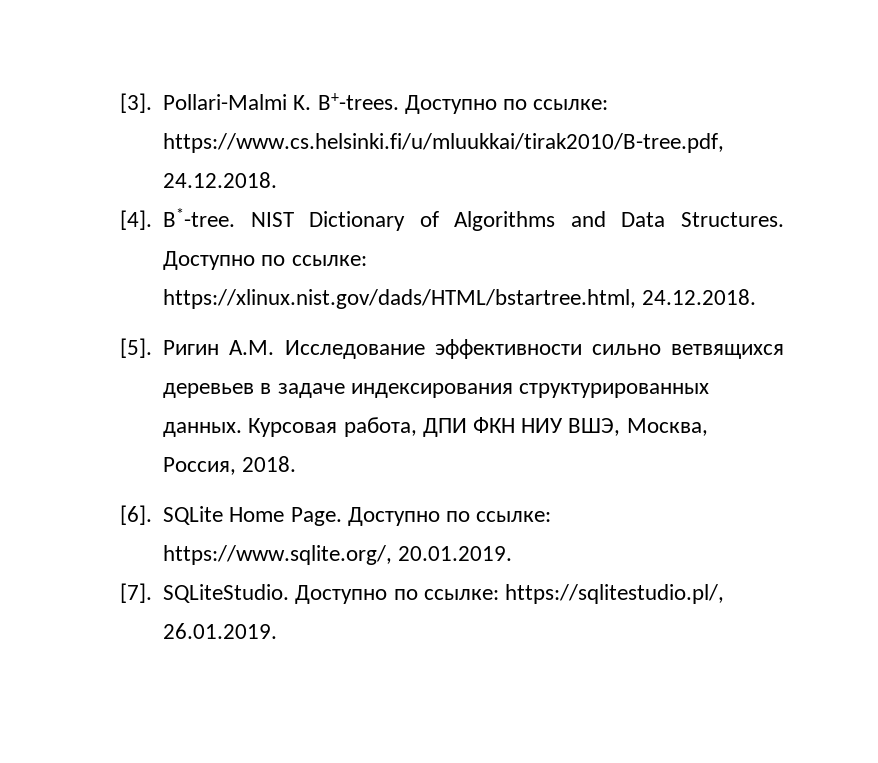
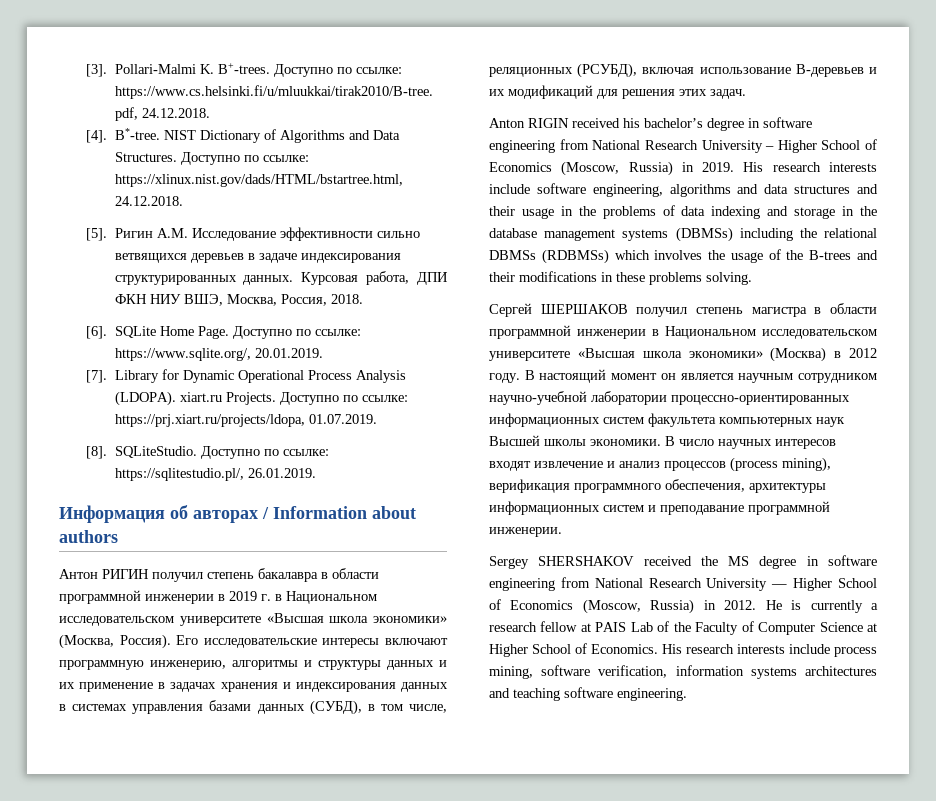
+ Library for Dynamic Operational Process Analysis (LDOPA). xiart.ru Projects. Доступно по ссылке: https://prj.xiart.ru/projects/ldopa, 01.07.2019.
+ [8].
+ Информация об авторах / Information about authors
+ Антон РИГИН получил степень бакалавра в области программной инженерии в 2019 г. в Национальном исследовательском университете «Высшая школа экономики» (Москва, Россия). Его исследовательские интересы включают программную инженерию, алгоритмы и структуры данных и их применение в задачах хранения и индексирования данных в системах управления базами данных (СУБД), в том числе, реляционных (РСУБД), включая использование B-деревьев и их модификаций для решения этих задач.
+ Anton RIGIN received his bachelor’s degree in software engineering from National Research University – Higher School of Economics (Moscow, Russia) in 2019. His research interests include software engineering, algorithms and data structures and their usage in the problems of data indexing and storage in the database management systems (DBMSs) including the relational DBMSs (RDBMSs) which involves the usage of the B-trees and their modifications in these problems solving.
+ Сергей ШЕРШАКОВ получил степень магистра в области программной инженерии в Национальном исследовательском университете «Высшая школа экономики» (Москва) в 2012 году. В настоящий момент он является научным сотрудником научно-учебной лаборатории процессно-ориентированных информационных систем факультета компьютерных наук Высшей школы экономики. В число научных интересов входят извлечение и анализ процессов (process mining), верификация программного обеспечения, архитектуры информационных систем и преподавание программной инженерии.
+ Sergey SHERSHAKOV received the MS degree in software engineering from National Research University — Higher School of Economics (Moscow, Russia) in 2012. He is currently a research fellow at PAIS Lab of the Faculty of Computer Science at Higher School of Economics. His research interests include process mining, software verification, information systems architectures and teaching software engineering.

